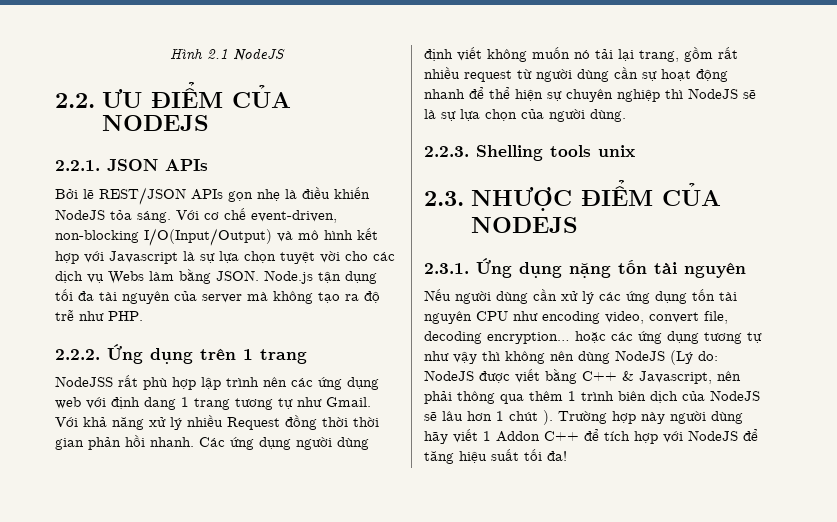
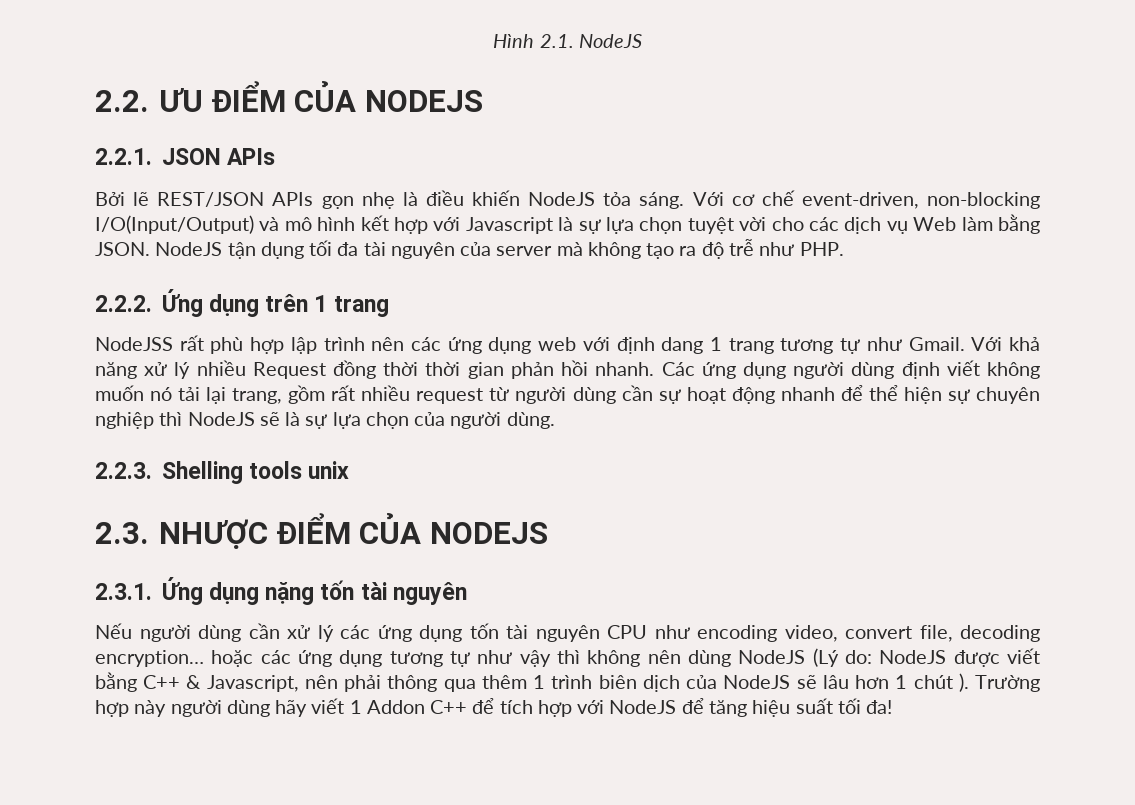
- Hình 2.1 NodeJS
+ Hình 2.1. NodeJS
- Với cơ chế event-driven, non-blocking I/O(Input/Output) và mô hình kết hợp với Javascript là sự lựa chọn tuyệt vời cho các dịch vụ Webs làm bằng JSON.
+ Với cơ chế event-driven, non-blocking I/O(Input/Output) và mô hình kết hợp với Javascript là sự lựa chọn tuyệt vời cho các dịch vụ Web làm bằng JSON.
- Node.js tận dụng tối đa tài nguyên của server mà không tạo ra độ trễ như PHP.
+ NodeJS tận dụng tối đa tài nguyên của server mà không tạo ra độ trễ như PHP.

